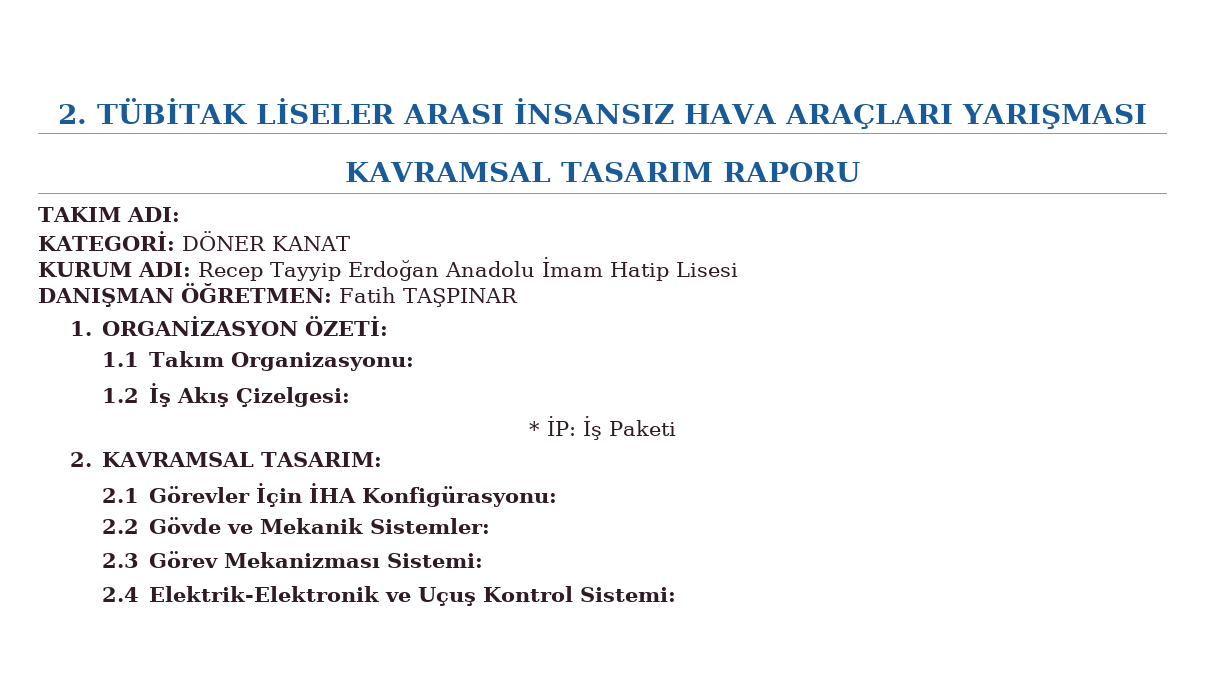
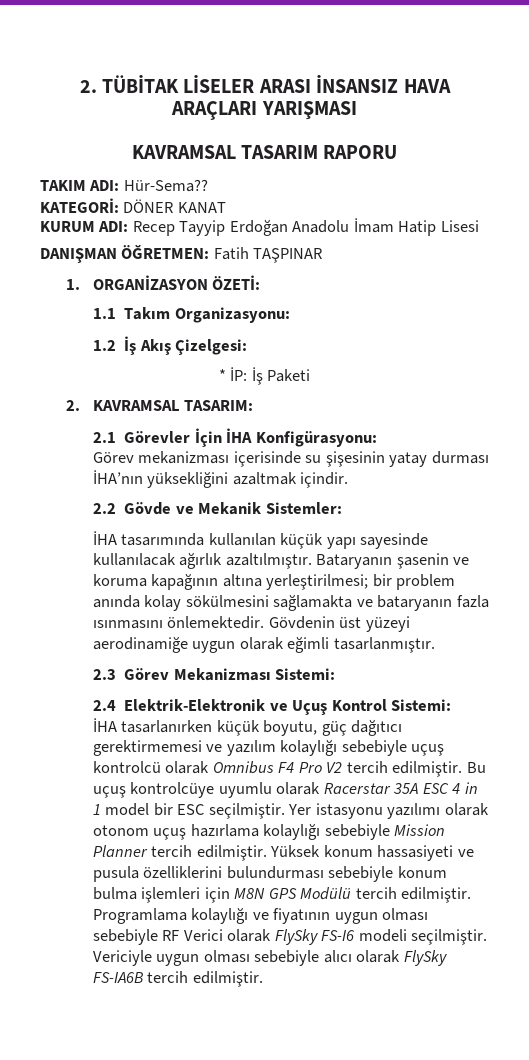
- TAKIM ADI:
+ TAKIM ADI: Hür-Sema??
+ Görev mekanizması içerisinde su şişesinin yatay durması İHA’nın yüksekliğini azaltmak içindir.
+ İHA tasarımında kullanılan küçük yapı sayesinde kullanılacak ağırlık azaltılmıştır. Bataryanın şasenin ve koruma kapağının altına yerleştirilmesi; bir problem anında kolay sökülmesini sağlamakta ve bataryanın fazla ısınmasını önlemektedir. Gövdenin üst yüzeyi aerodinamiğe uygun olarak eğimli tasarlanmıştır.
+ İHA tasarlanırken küçük boyutu, güç dağıtıcı gerektirmemesi ve yazılım kolaylığı sebebiyle uçuş kontrolcü olarak Omnibus F4 Pro V2 tercih edilmiştir. Bu uçuş kontrolcüye uyumlu olarak Racerstar 35A ESC 4 in 1 model bir ESC seçilmiştir. Yer istasyonu yazılımı olarak otonom uçuş hazırlama kolaylığı sebebiyle Mission Planner tercih edilmiştir. Yüksek konum hassasiyeti ve pusula özelliklerini bulundurması sebebiyle konum bulma işlemleri için M8N GPS Modülü tercih edilmiştir. Programlama kolaylığı ve fiyatının uygun olması sebebiyle RF Verici olarak FlySky FS-I6 modeli seçilmiştir. Vericiyle uygun olması sebebiyle alıcı olarak FlySky FS-IA6B tercih edilmiştir.

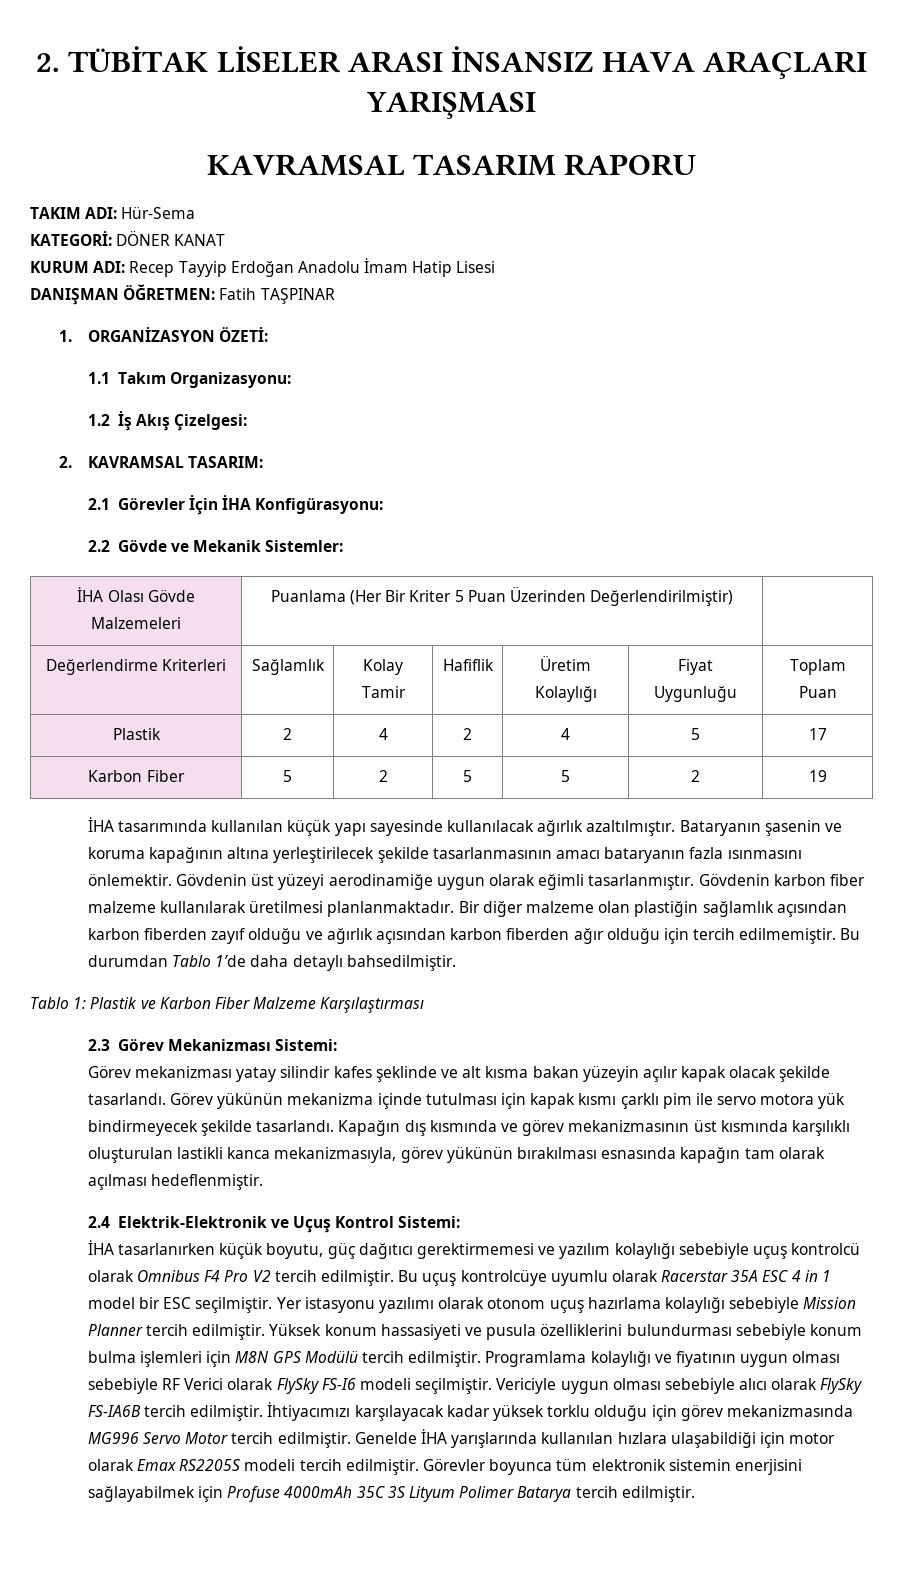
- TAKIM ADI: Hür-Sema??
+ TAKIM ADI: Hür-Sema
- * İP: İş Paketi
- Görev mekanizması içerisinde su şişesinin yatay durması İHA’nın yüksekliğini azaltmak içindir.
+ İHA Olası Gövde Malzemeleri | Puanlama (Her Bir Kriter 5 Puan Üzerinden Değerlendirilmiştir) |
+ Değerlendirme Kriterleri | Sağlamlık | Kolay Tamir | Hafiflik | Üretim Kolaylığı | Fiyat Uygunluğu | Toplam Puan
+ Plastik | 2 | 4 | 2 | 4 | 5 | 17
+ Karbon Fiber | 5 | 2 | 5 | 5 | 2 | 19
- Bataryanın şasenin ve koruma kapağının altına yerleştirilmesi; bir problem anında kolay sökülmesini sağlamakta ve bataryanın fazla ısınmasını önlemektedir.
+ Bataryanın şasenin ve koruma kapağının altına yerleştirilecek şekilde tasarlanmasının amacı bataryanın fazla ısınmasını önlemektir.
- Gövdenin üst yüzeyi aerodinamiğe uygun olarak eğimli tasarlanmıştır.
+ Gövdenin üst yüzeyi aerodinamiğe uygun olarak eğimli tasarlanmıştır. Gövdenin karbon fiber malzeme kullanılarak üretilmesi planlanmaktadır. Bir diğer malzeme olan plastiğin sağlamlık açısından karbon fiberden zayıf olduğu ve ağırlık açısından karbon fiberden ağır olduğu için tercih edilmemiştir. Bu durumdan Tablo 1’de daha detaylı bahsedilmiştir.
+ Tablo 1: Plastik ve Karbon Fiber Malzeme Karşılaştırması
  2.3 Görev Mekanizması Sistemi:
+ Görev mekanizması yatay silindir kafes şeklinde ve alt kısma bakan yüzeyin açılır kapak olacak şekilde tasarlandı. Görev yükünün mekanizma içinde tutulması için kapak kısmı çarklı pim ile servo motora yük bindirmeyecek şekilde tasarlandı. Kapağın dış kısmında ve görev mekanizmasının üst kısmında karşılıklı oluşturulan lastikli kanca mekanizmasıyla, görev yükünün bırakılması esnasında kapağın tam olarak açılması hedeflenmiştir.
+ İhtiyacımızı karşılayacak kadar yüksek torklu olduğu için görev mekanizmasında MG996 Servo Motor tercih edilmiştir. Genelde İHA yarışlarında kullanılan hızlara ulaşabildiği için motor olarak Emax RS2205S modeli tercih edilmiştir. Görevler boyunca tüm elektronik sistemin enerjisini sağlayabilmek için Profuse 4000mAh 35C 3S Lityum Polimer Batarya tercih edilmiştir.

